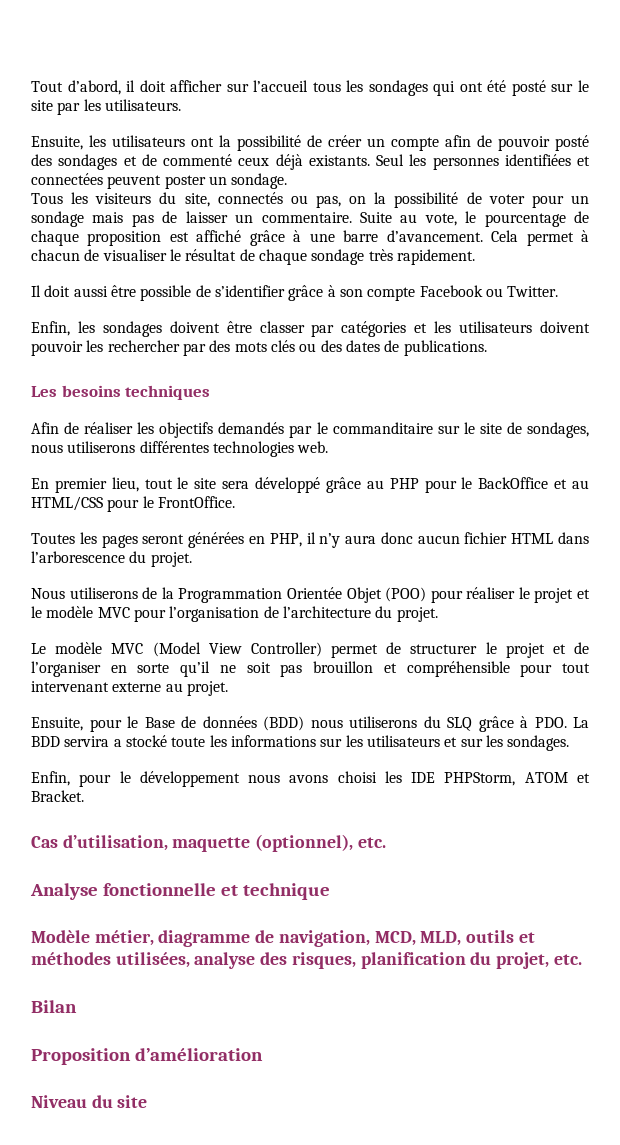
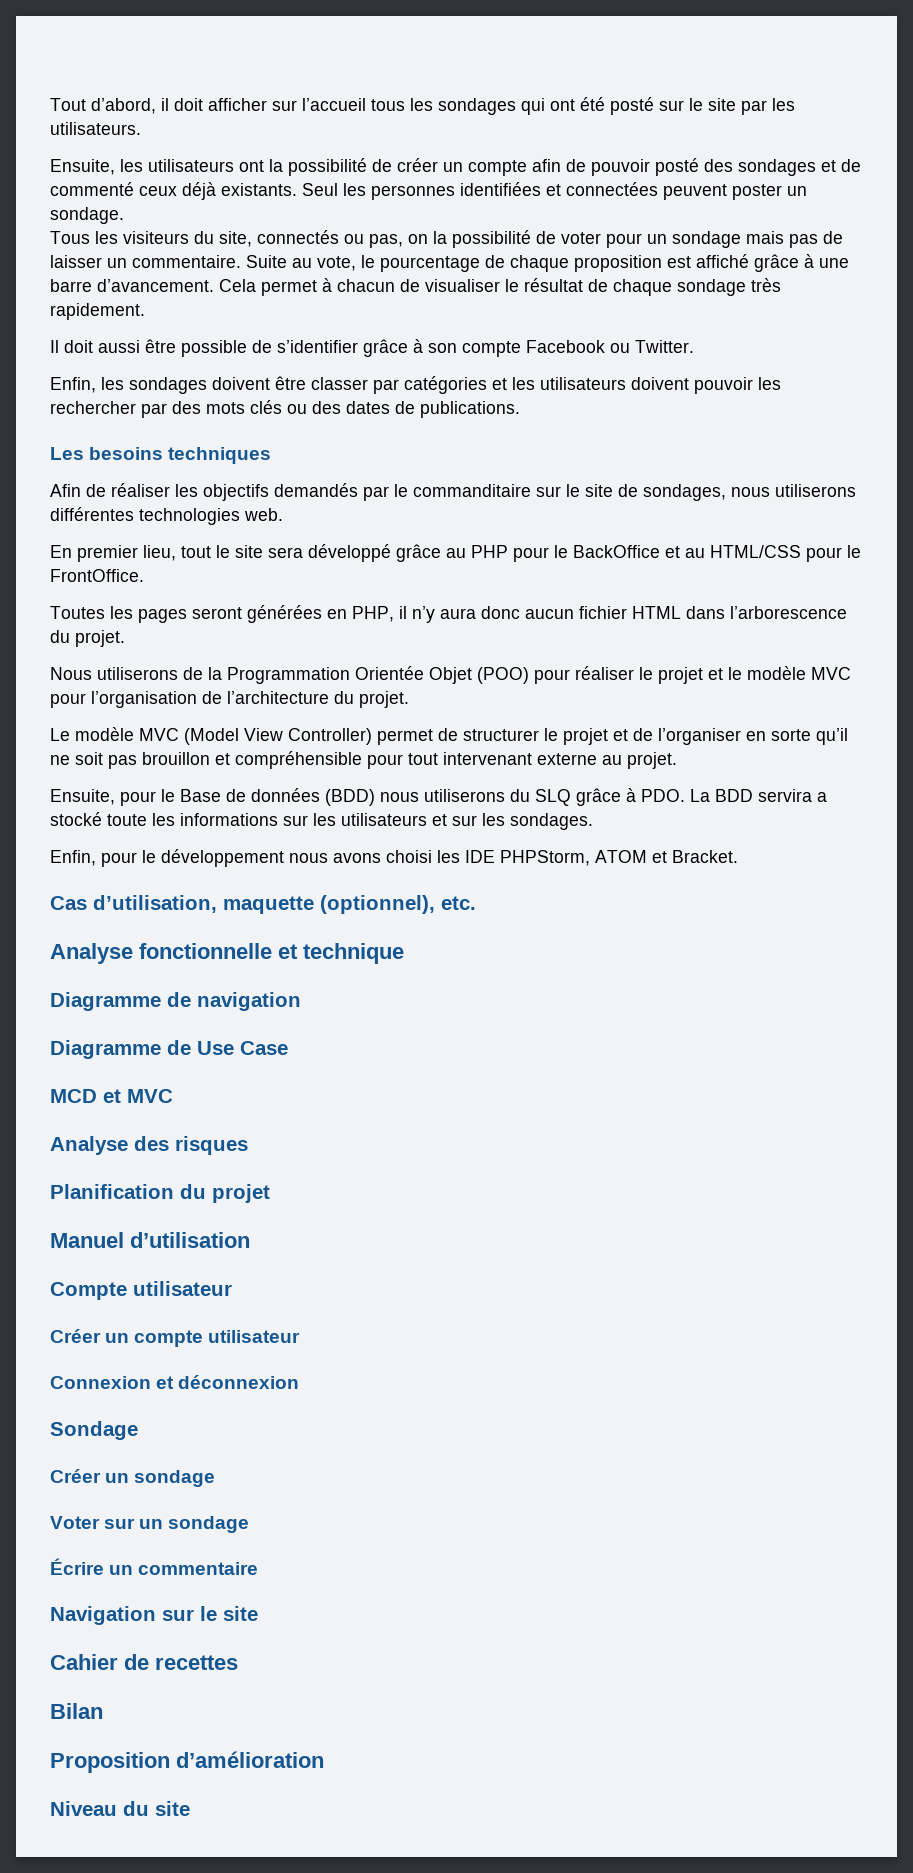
- Modèle métier, diagramme de navigation, MCD, MLD, outils et méthodes utilisées, analyse des risques, planification du projet, etc.
+ Diagramme de navigation
+ Diagramme de Use Case
+ MCD et MVC
+ Analyse des risques
+ Planification du projet
+ Manuel d’utilisation
+ Compte utilisateur
+ Créer un compte utilisateur
+ Connexion et déconnexion
+ Sondage
+ Créer un sondage
+ Voter sur un sondage
+ Écrire un commentaire
+ Navigation sur le site
+ Cahier de recettes

